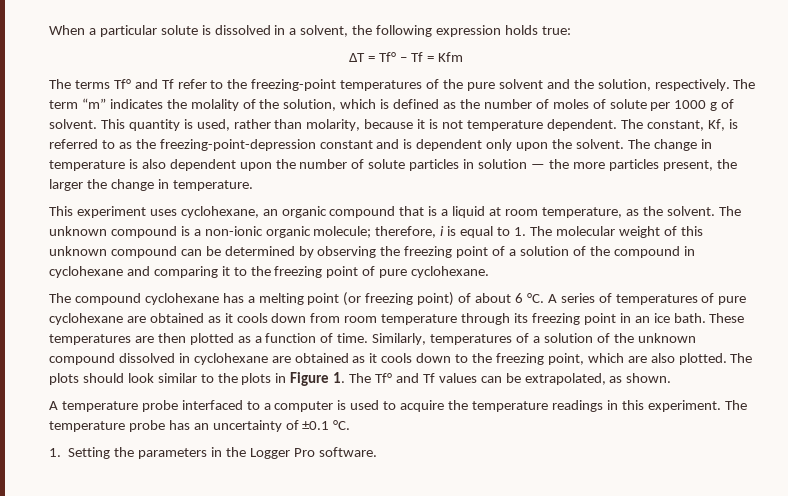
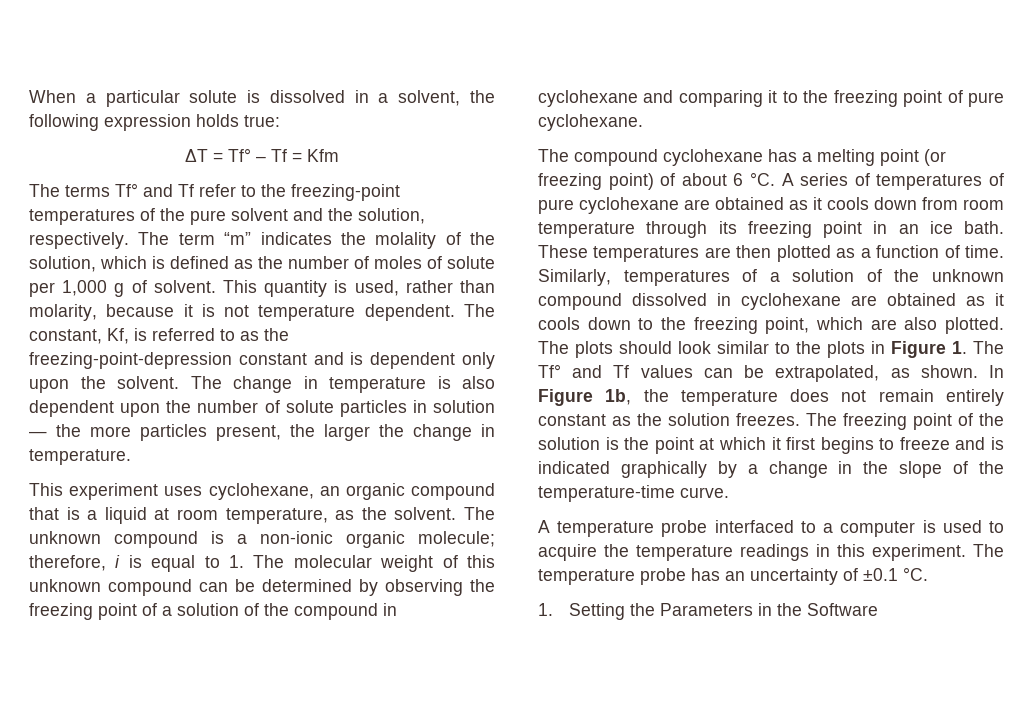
- The term “m” indicates the molality of the solution, which is defined as the number of moles of solute per 1000 g of solvent.
+ The term “m” indicates the molality of the solution, which is defined as the number of moles of solute per 1,000 g of solvent.
+ In Figure 1b, the temperature does not remain entirely constant as the solution freezes. The freezing point of the solution is the point at which it first begins to freeze and is indicated graphically by a change in the slope of the temperature-time curve.
- 1. Setting the parameters in the Logger Pro software.
+ 1. Setting the Parameters in the Software

